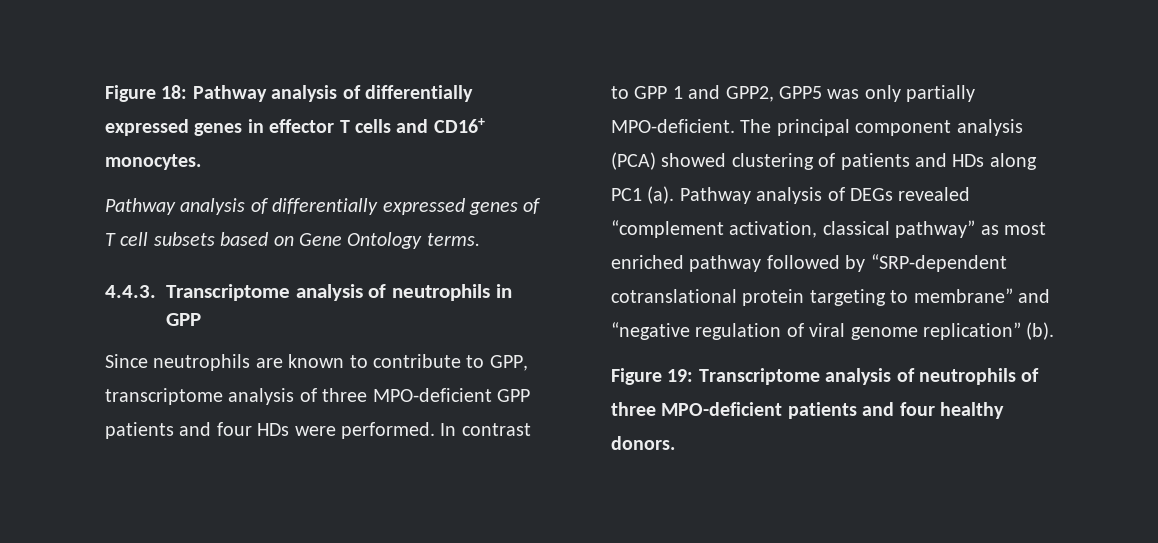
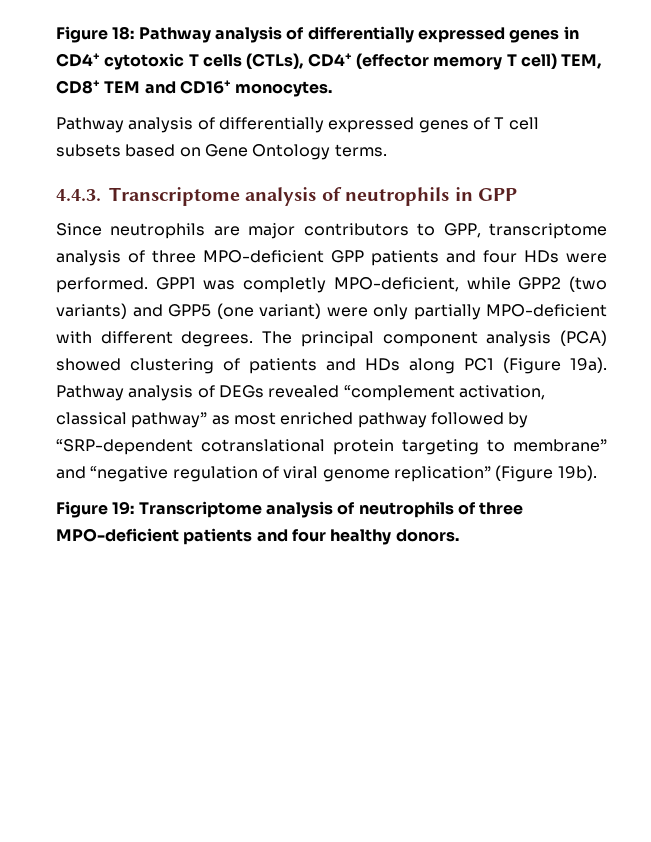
- Figure 18: Pathway analysis of differentially expressed genes in effector T cells and CD16+ monocytes.
+ Figure 18: Pathway analysis of differentially expressed genes in CD4+ cytotoxic T cells (CTLs), CD4+ (effector memory T cell) TEM, CD8+ TEM and CD16+ monocytes.
- Since neutrophils are known to contribute to GPP, transcriptome analysis of three MPO-deficient GPP patients and four HDs were performed.
+ Since neutrophils are major contributors to GPP, transcriptome analysis of three MPO-deficient GPP patients and four HDs were performed.
- In contrast to GPP 1 and GPP2, GPP5 was only partially MPO-deficient.
+ GPP1 was completly MPO-deficient, while GPP2 (two variants) and GPP5 (one variant) were only partially MPO-deficient with different degrees.
- The principal component analysis (PCA) showed clustering of patients and HDs along PC1 (a).
+ The principal component analysis (PCA) showed clustering of patients and HDs along PC1 (Figure 19a).
- Pathway analysis of DEGs revealed “complement activation, classical pathway” as most enriched pathway followed by “SRP-dependent cotranslational protein targeting to membrane” and “negative regulation of viral genome replication” (b).
+ Pathway analysis of DEGs revealed “complement activation, classical pathway” as most enriched pathway followed by “SRP-dependent cotranslational protein targeting to membrane” and “negative regulation of viral genome replication” (Figure 19b).

